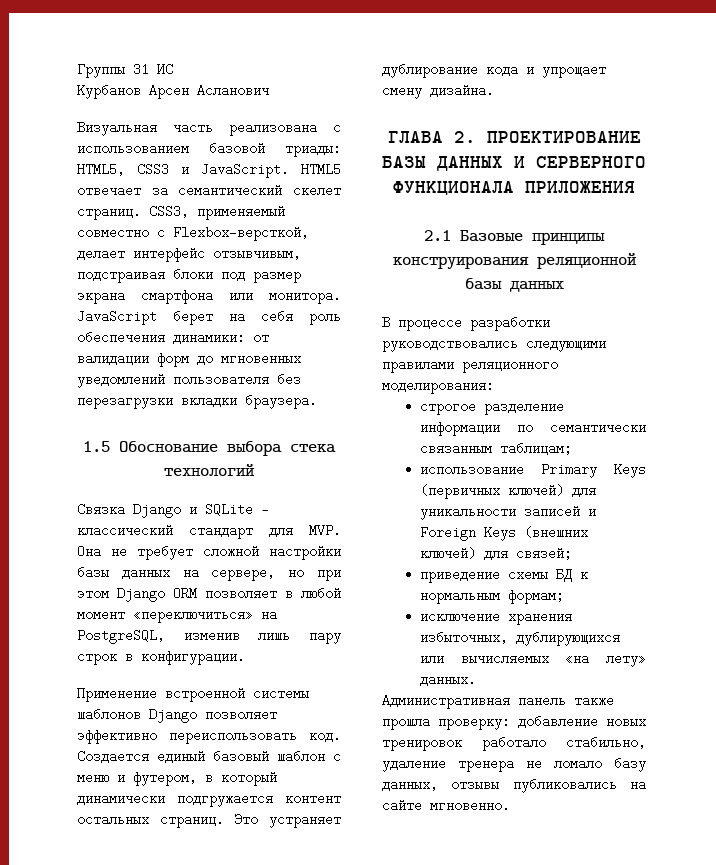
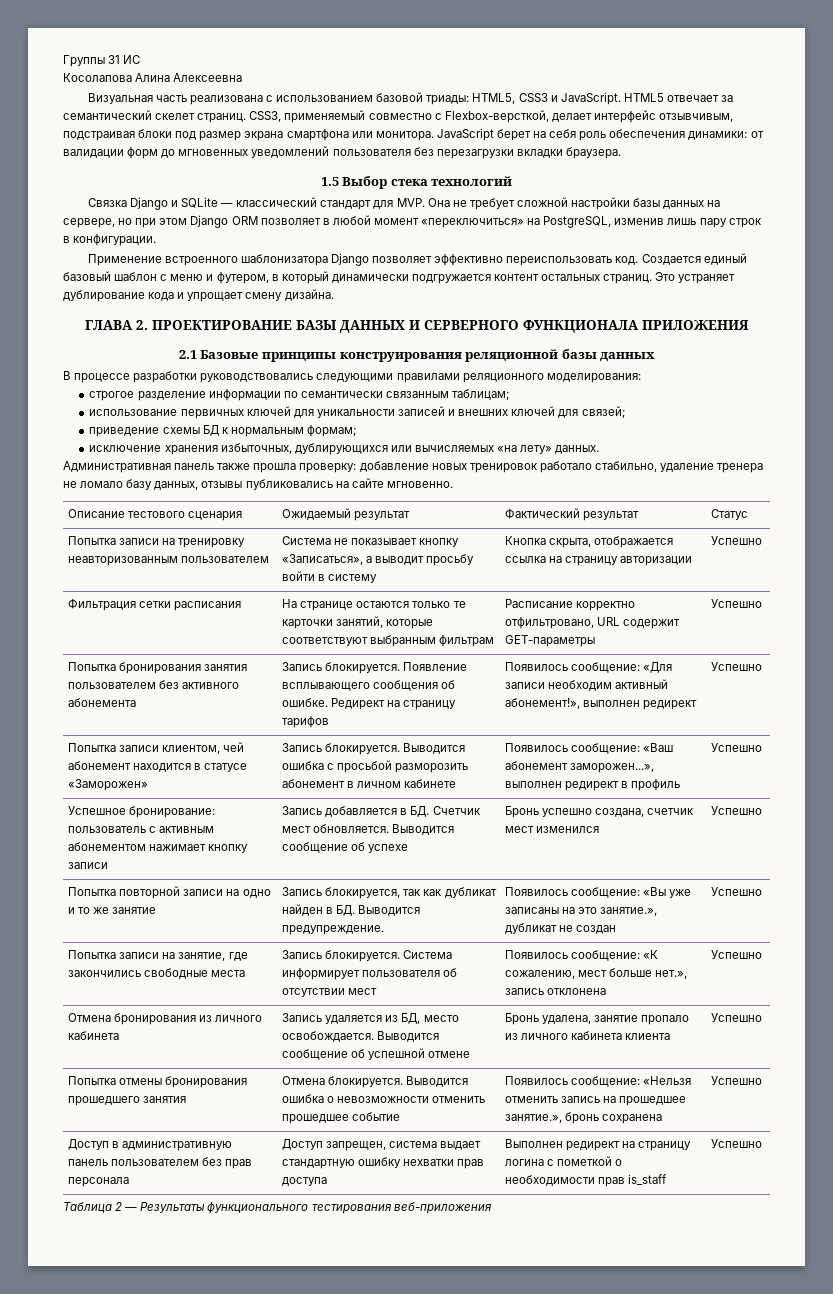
- Курбанов Арсен Асланович
+ Косолапова Алина Алексеевна
- 1.5 Обоснование выбора стека технологий
+ 1.5 Выбор стека технологий
- Применение встроенной системы шаблонов Django позволяет эффективно переиспользовать код.
+ Применение встроенного шаблонизатора Django позволяет эффективно переиспользовать код.
- использование Primary Keys (первичных ключей) для уникальности записей и Foreign Keys (внешних ключей) для связей;
+ использование первичных ключей для уникальности записей и внешних ключей для связей;
+ Описание тестового сценария | Ожидаемый результат | Фактический результат | Статус
+ Попытка записи на тренировку неавторизованным пользователем | Система не показывает кнопку «Записаться», а выводит просьбу войти в систему | Кнопка скрыта, отображается ссылка на страницу авторизации | Успешно
+ Фильтрация сетки расписания | На странице остаются только те карточки занятий, которые соответствуют выбранным фильтрам | Расписание корректно отфильтровано, URL содержит GET-параметры | Успешно
+ Попытка бронирования занятия пользователем без активного абонемента | Запись блокируется. Появление всплывающего сообщения об ошибке. Редирект на страницу тарифов | Появилось сообщение: «Для записи необходим активный абонемент!», выполнен редирект | Успешно
+ Попытка записи клиентом, чей абонемент находится в статусе «Заморожен» | Запись блокируется. Выводится ошибка с просьбой разморозить абонемент в личном кабинете | Появилось сообщение: «Ваш абонемент заморожен...», выполнен редирект в профиль | Успешно
+ Успешное бронирование: пользователь с активным абонементом нажимает кнопку записи | Запись добавляется в БД. Счетчик мест обновляется. Выводится сообщение об успехе | Бронь успешно создана, счетчик мест изменился | Успешно
+ Попытка повторной записи на одно и то же занятие | Запись блокируется, так как дубликат найден в БД. Выводится предупреждение. | Появилось сообщение: «Вы уже записаны на это занятие.», дубликат не создан | Успешно
+ Попытка записи на занятие, где закончились свободные места | Запись блокируется. Система информирует пользователя об отсутствии мест | Появилось сообщение: «К сожалению, мест больше нет.», запись отклонена | Успешно
+ Отмена бронирования из личного кабинета | Запись удаляется из БД, место освобождается. Выводится сообщение об успешной отмене | Бронь удалена, занятие пропало из личного кабинета клиента | Успешно
+ Попытка отмены бронирования прошедшего занятия | Отмена блокируется. Выводится ошибка о невозможности отменить прошедшее событие | Появилось сообщение: «Нельзя отменить запись на прошедшее занятие.», бронь сохранена | Успешно
+ Доступ в административную панель пользователем без прав персонала | Доступ запрещен, система выдает стандартную ошибку нехватки прав доступа | Выполнен редирект на страницу логина с пометкой о необходимости прав is_staff | Успешно
+ Таблица 2 — Результаты функционального тестирования веб-приложения

